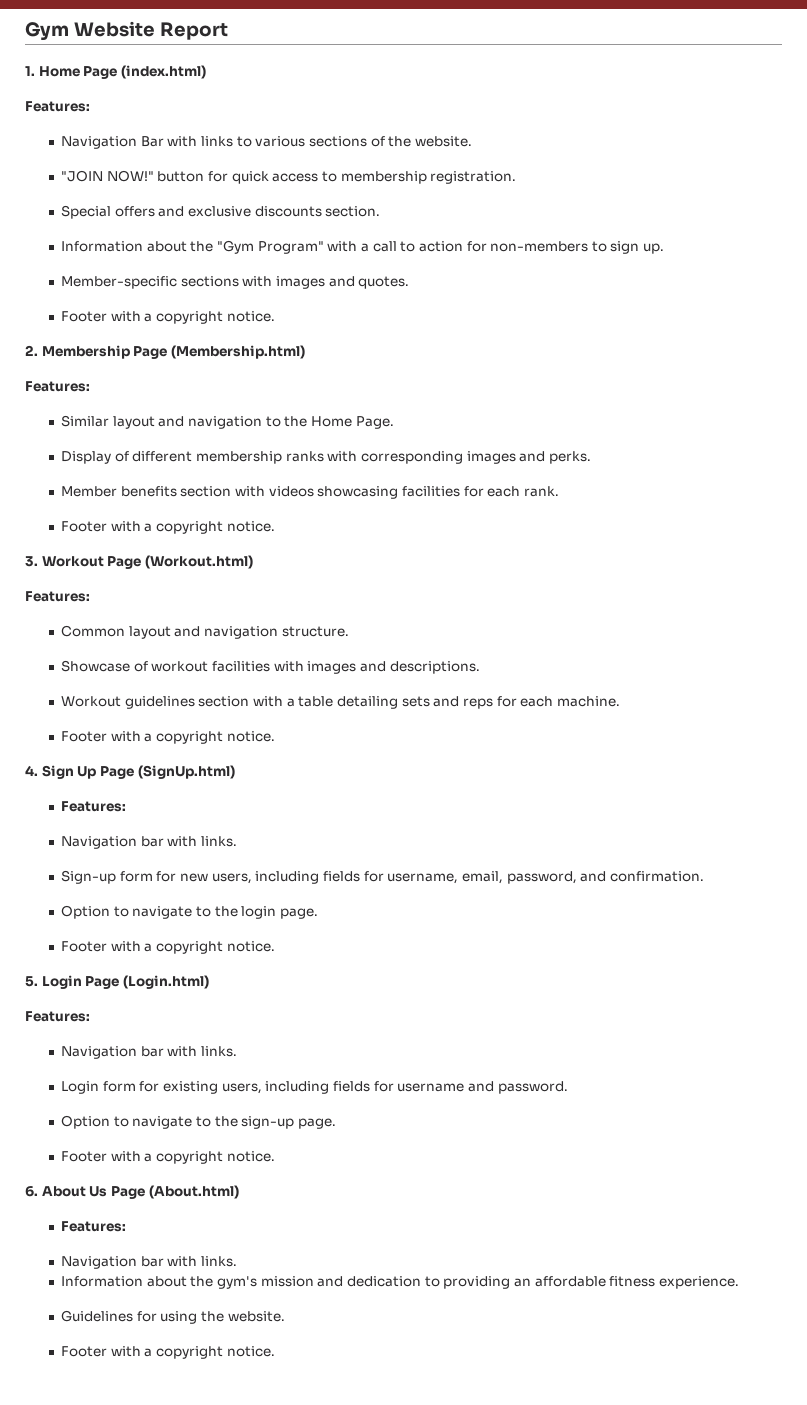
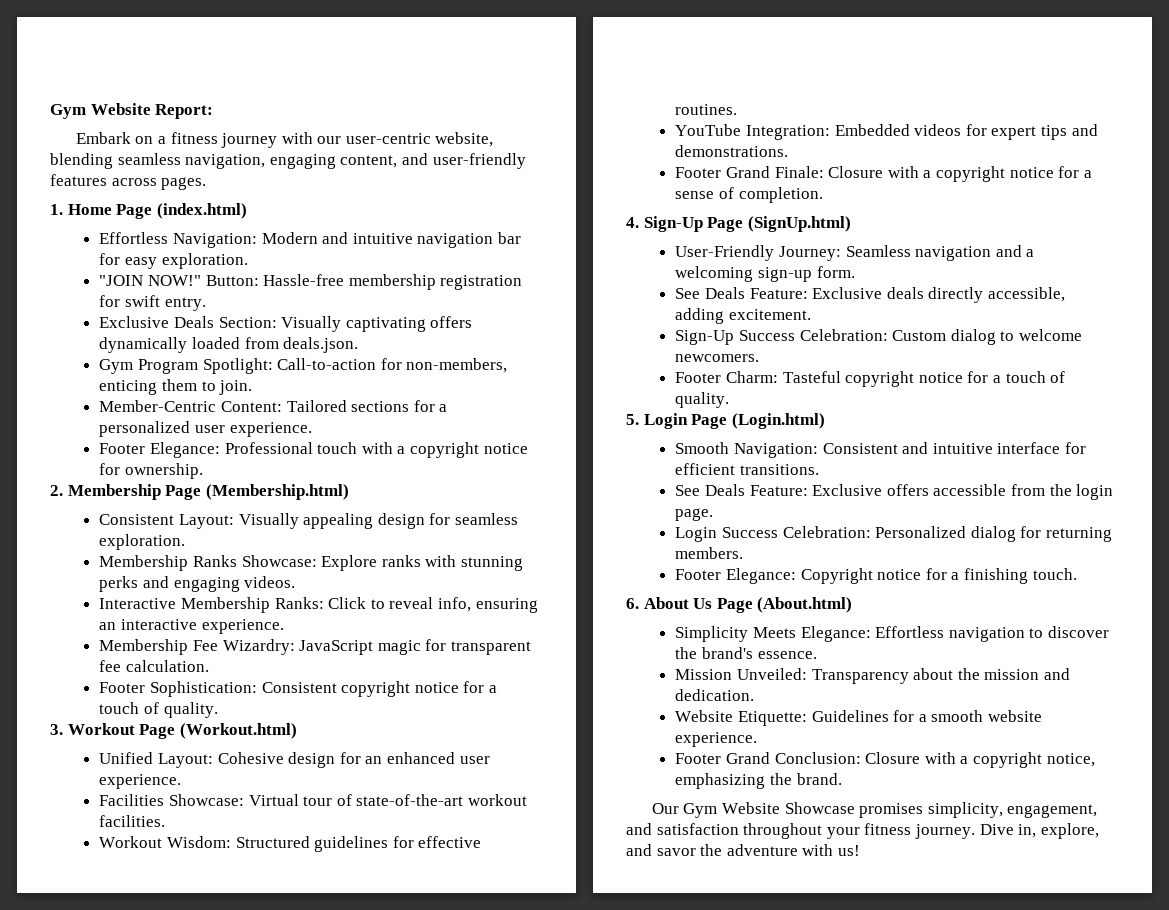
- Gym Website Report
+ Gym Website Report:
+ Embark on a fitness journey with our user-centric website, blending seamless navigation, engaging content, and user-friendly features across pages.
  1. Home Page (index.html)
- Features:
- Navigation Bar with links to various sections of the website.
- "JOIN NOW!" button for quick access to membership registration.
- Special offers and exclusive discounts section.
- Information about the "Gym Program" with a call to action for non-members to sign up.
- Member-specific sections with images and quotes.
- Footer with a copyright notice.
+ Effortless Navigation: Modern and intuitive navigation bar for easy exploration.
+ "JOIN NOW!" Button: Hassle-free membership registration for swift entry.
+ Exclusive Deals Section: Visually captivating offers dynamically loaded from deals.json.
+ Gym Program Spotlight: Call-to-action for non-members, enticing them to join.
+ Member-Centric Content: Tailored sections for a personalized user experience.
+ Footer Elegance: Professional touch with a copyright notice for ownership.
  2. Membership Page (Membership.html)
- Features:
- Similar layout and navigation to the Home Page.
- Display of different membership ranks with corresponding images and perks.
- Member benefits section with videos showcasing facilities for each rank.
- Footer with a copyright notice.
+ Consistent Layout: Visually appealing design for seamless exploration.
+ Membership Ranks Showcase: Explore ranks with stunning perks and engaging videos.
+ Interactive Membership Ranks: Click to reveal info, ensuring an interactive experience.
+ Membership Fee Wizardry: JavaScript magic for transparent fee calculation.
+ Footer Sophistication: Consistent copyright notice for a touch of quality.
  3. Workout Page (Workout.html)
- Features:
- Common layout and navigation structure.
- Showcase of workout facilities with images and descriptions.
- Workout guidelines section with a table detailing sets and reps for each machine.
- Footer with a copyright notice.
+ Unified Layout: Cohesive design for an enhanced user experience.
+ Facilities Showcase: Virtual tour of state-of-the-art workout facilities.
+ Workout Wisdom: Structured guidelines for effective routines.
+ YouTube Integration: Embedded videos for expert tips and demonstrations.
+ Footer Grand Finale: Closure with a copyright notice for a sense of completion.
- 4. Sign Up Page (SignUp.html)
- Features:
- Navigation bar with links.
- Sign-up form for new users, including fields for username, email, password, and confirmation.
- Option to navigate to the login page.
- Footer with a copyright notice.
+ 4. Sign-Up Page (SignUp.html)
+ User-Friendly Journey: Seamless navigation and a welcoming sign-up form.
+ See Deals Feature: Exclusive deals directly accessible, adding excitement.
+ Sign-Up Success Celebration: Custom dialog to welcome newcomers.
+ Footer Charm: Tasteful copyright notice for a touch of quality.
  5. Login Page (Login.html)
- Features:
- Navigation bar with links.
- Login form for existing users, including fields for username and password.
- Option to navigate to the sign-up page.
- Footer with a copyright notice.
+ Smooth Navigation: Consistent and intuitive interface for efficient transitions.
+ See Deals Feature: Exclusive offers accessible from the login page.
+ Login Success Celebration: Personalized dialog for returning members.
+ Footer Elegance: Copyright notice for a finishing touch.
  6. About Us Page (About.html)
- Features:
- Navigation bar with links.
- Information about the gym's mission and dedication to providing an affordable fitness experience.
- Guidelines for using the website.
- Footer with a copyright notice.
+ Simplicity Meets Elegance: Effortless navigation to discover the brand's essence.
+ Mission Unveiled: Transparency about the mission and dedication.
+ Website Etiquette: Guidelines for a smooth website experience.
+ Footer Grand Conclusion: Closure with a copyright notice, emphasizing the brand.
+ Our Gym Website Showcase promises simplicity, engagement, and satisfaction throughout your fitness journey. Dive in, explore, and savor the adventure with us!

